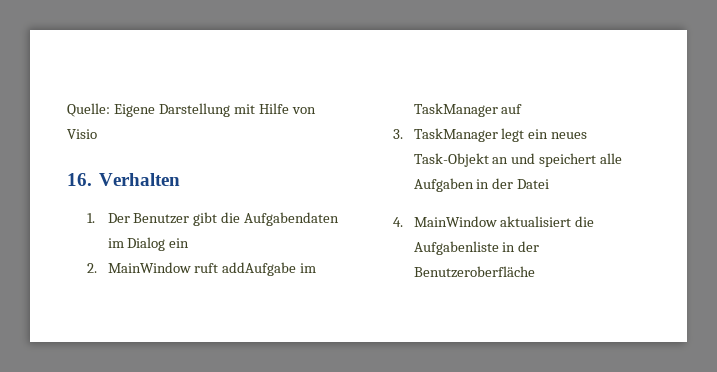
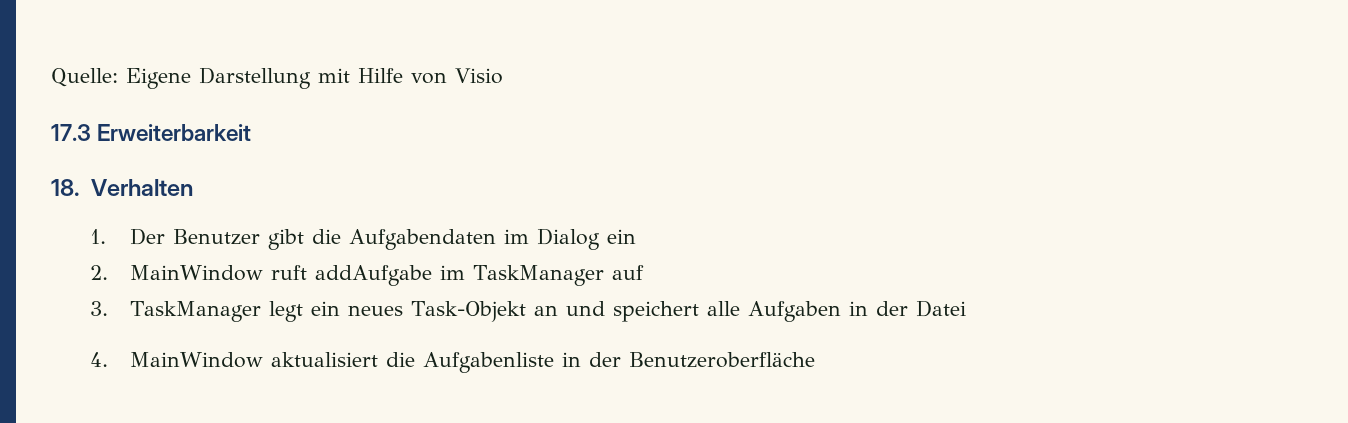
- 16. Verhalten
+ 17.3 Erweiterbarkeit
+ 18. Verhalten

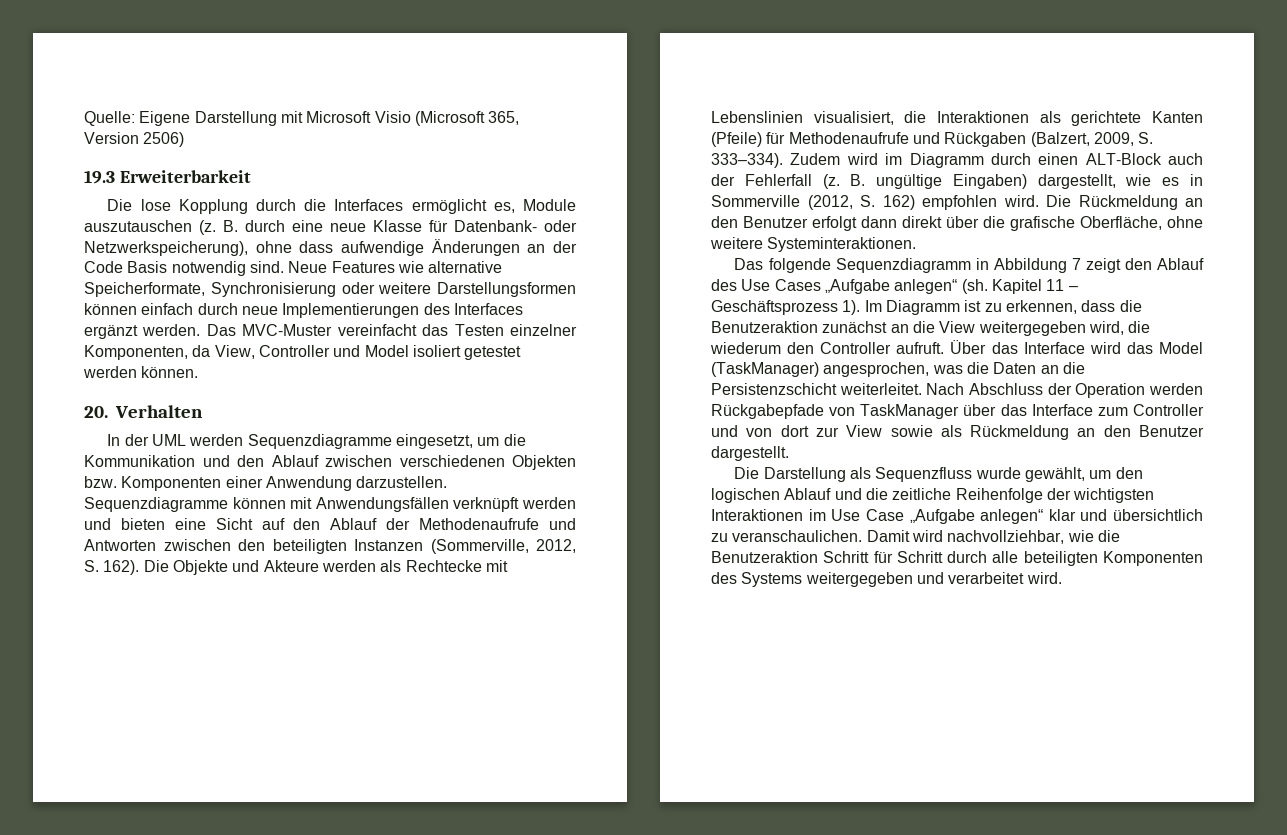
- Quelle: Eigene Darstellung mit Hilfe von Visio
- 17.3 Erweiterbarkeit
- 18. Verhalten
- 1. Der Benutzer gibt die Aufgabendaten im Dialog ein
- 2. MainWindow ruft addAufgabe im TaskManager auf
- 3. TaskManager legt ein neues Task-Objekt an und speichert alle Aufgaben in der Datei
- 4. MainWindow aktualisiert die Aufgabenliste in der Benutzeroberfläche
+ Quelle: Eigene Darstellung mit Microsoft Visio (Microsoft 365, Version 2506)
+ 19.3 Erweiterbarkeit
+ Die lose Kopplung durch die Interfaces ermöglicht es, Module auszutauschen (z. B. durch eine neue Klasse für Datenbank- oder Netzwerkspeicherung), ohne dass aufwendige Änderungen an der Code Basis notwendig sind. Neue Features wie alternative Speicherformate, Synchronisierung oder weitere Darstellungsformen können einfach durch neue Implementierungen des Interfaces ergänzt werden. Das MVC-Muster vereinfacht das Testen einzelner Komponenten, da View, Controller und Model isoliert getestet werden können.
+ 20. Verhalten
+ In der UML werden Sequenzdiagramme eingesetzt, um die Kommunikation und den Ablauf zwischen verschiedenen Objekten bzw. Komponenten einer Anwendung darzustellen. Sequenzdiagramme können mit Anwendungsfällen verknüpft werden und bieten eine Sicht auf den Ablauf der Methodenaufrufe und Antworten zwischen den beteiligten Instanzen (Sommerville, 2012, S. 162). Die Objekte und Akteure werden als Rechtecke mit Lebenslinien visualisiert, die Interaktionen als gerichtete Kanten (Pfeile) für Methodenaufrufe und Rückgaben (Balzert, 2009, S. 333–334). Zudem wird im Diagramm durch einen ALT-Block auch der Fehlerfall (z. B. ungültige Eingaben) dargestellt, wie es in Sommerville (2012, S. 162) empfohlen wird. Die Rückmeldung an den Benutzer erfolgt dann direkt über die grafische Oberfläche, ohne weitere Systeminteraktionen.
+ Das folgende Sequenzdiagramm in Abbildung 7 zeigt den Ablauf des Use Cases „Aufgabe anlegen“ (sh. Kapitel 11 – Geschäftsprozess 1). Im Diagramm ist zu erkennen, dass die Benutzeraktion zunächst an die View weitergegeben wird, die wiederum den Controller aufruft. Über das Interface wird das Model (TaskManager) angesprochen, was die Daten an die Persistenzschicht weiterleitet. Nach Abschluss der Operation werden Rückgabepfade von TaskManager über das Interface zum Controller und von dort zur View sowie als Rückmeldung an den Benutzer dargestellt.
+ Die Darstellung als Sequenzfluss wurde gewählt, um den logischen Ablauf und die zeitliche Reihenfolge der wichtigsten Interaktionen im Use Case „Aufgabe anlegen“ klar und übersichtlich zu veranschaulichen. Damit wird nachvollziehbar, wie die Benutzeraktion Schritt für Schritt durch alle beteiligten Komponenten des Systems weitergegeben und verarbeitet wird.

